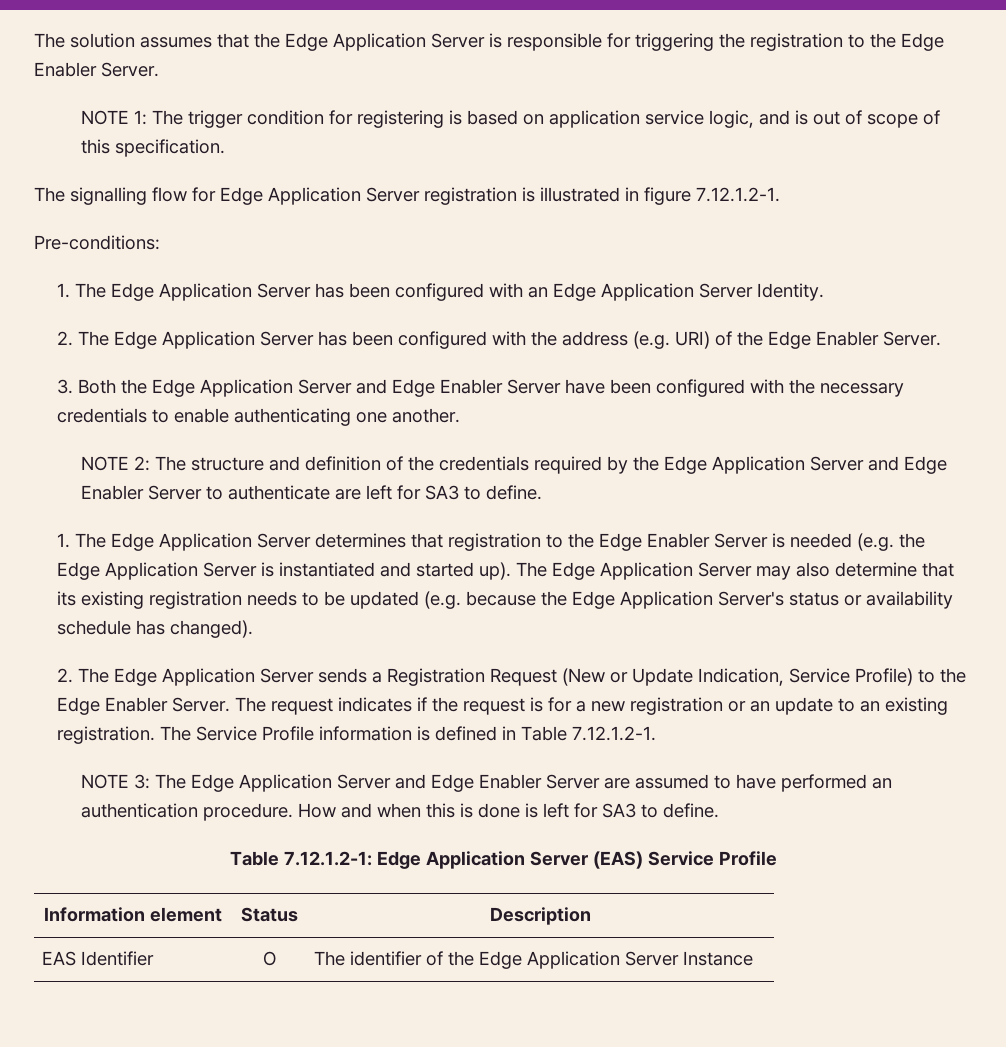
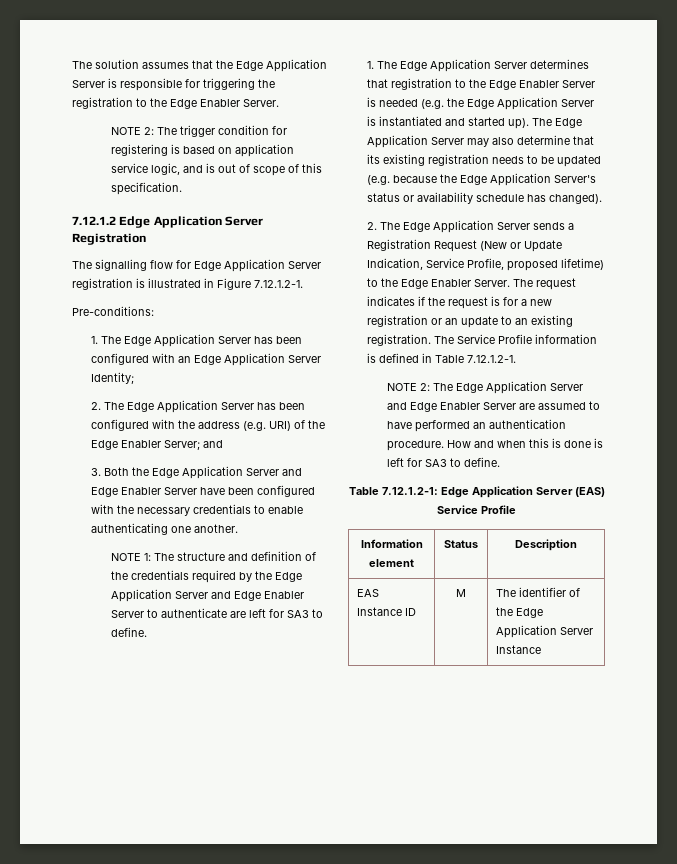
- NOTE 1: The trigger condition for registering is based on application service logic, and is out of scope of this specification.
+ NOTE 2: The trigger condition for registering is based on application service logic, and is out of scope of this specification.
+ 7.12.1.2 Edge Application Server Registration
- The signalling flow for Edge Application Server registration is illustrated in figure 7.12.1.2-1.
+ The signalling flow for Edge Application Server registration is illustrated in Figure 7.12.1.2-1.
- 1. The Edge Application Server has been configured with an Edge Application Server Identity.
+ 1. The Edge Application Server has been configured with an Edge Application Server Identity;
- 2. The Edge Application Server has been configured with the address (e.g. URI) of the Edge Enabler Server.
+ 2. The Edge Application Server has been configured with the address (e.g. URI) of the Edge Enabler Server; and
- NOTE 2: The structure and definition of the credentials required by the Edge Application Server and Edge Enabler Server to authenticate are left for SA3 to define.
+ NOTE 1: The structure and definition of the credentials required by the Edge Application Server and Edge Enabler Server to authenticate are left for SA3 to define.
- 2. The Edge Application Server sends a Registration Request (New or Update Indication, Service Profile) to the Edge Enabler Server.
+ 2. The Edge Application Server sends a Registration Request (New or Update Indication, Service Profile, proposed lifetime) to the Edge Enabler Server.
- NOTE 3: The Edge Application Server and Edge Enabler Server are assumed to have performed an authentication procedure.
+ NOTE 2: The Edge Application Server and Edge Enabler Server are assumed to have performed an authentication procedure.
- EAS Identifier | O | The identifier of the Edge Application Server Instance
+ EAS Instance ID | M | The identifier of the Edge Application Server Instance

